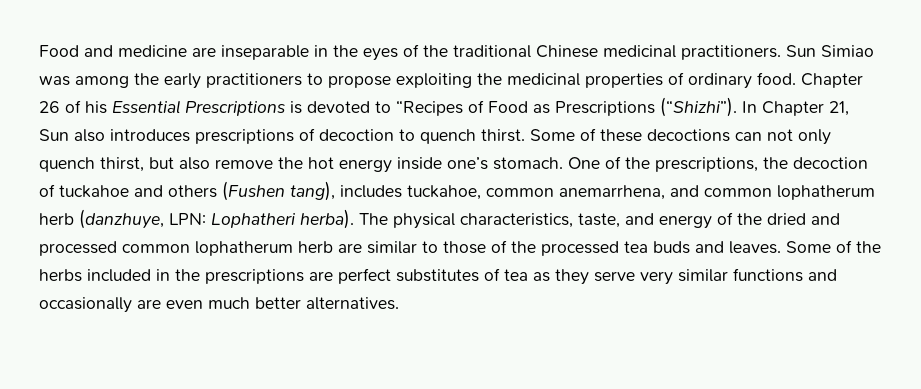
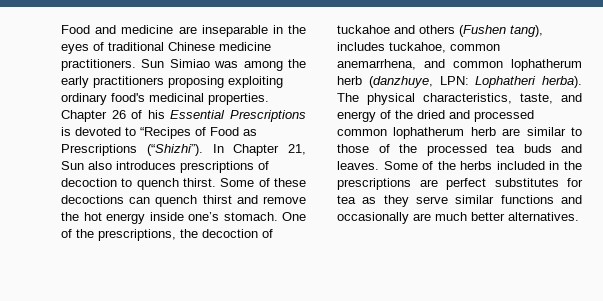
- Food and medicine are inseparable in the eyes of the traditional Chinese medicinal practitioners.
+ Food and medicine are inseparable in the eyes of traditional Chinese medicine practitioners.
- Sun Simiao was among the early practitioners to propose exploiting the medicinal properties of ordinary food.
+ Sun Simiao was among the early practitioners proposing exploiting ordinary food's medicinal properties.
- Some of these decoctions can not only quench thirst, but also remove the hot energy inside one’s stomach.
+ Some of these decoctions can quench thirst and remove the hot energy inside one’s stomach.
- Some of the herbs included in the prescriptions are perfect substitutes of tea as they serve very similar functions and occasionally are even much better alternatives.
+ Some of the herbs included in the prescriptions are perfect substitutes for tea as they serve similar functions and occasionally are much better alternatives.

